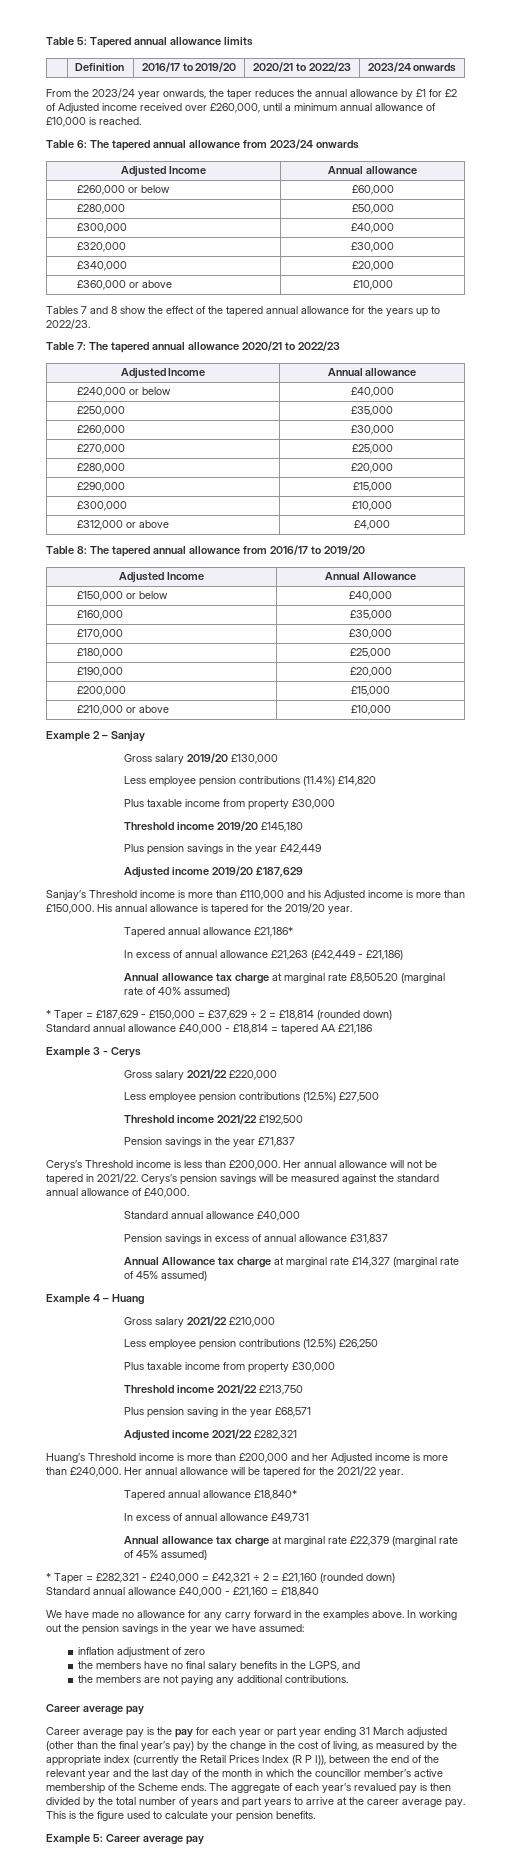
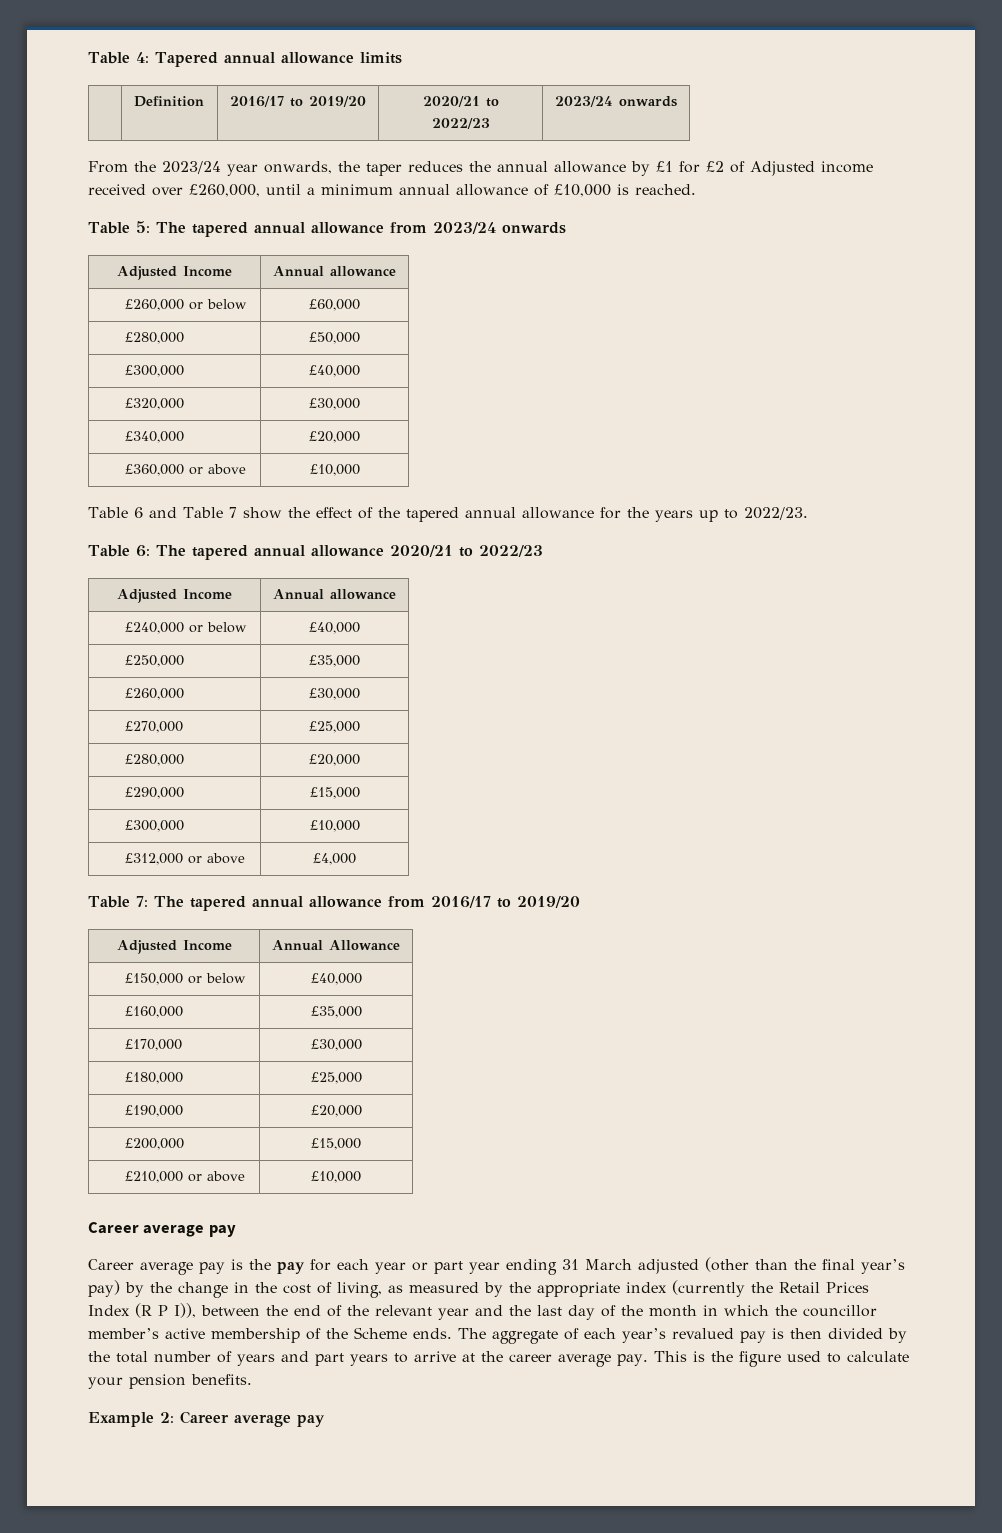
- Table 5: Tapered annual allowance limits
+ Table 4: Tapered annual allowance limits
- Table 6: The tapered annual allowance from 2023/24 onwards
+ Table 5: The tapered annual allowance from 2023/24 onwards
- Tables 7 and 8 show the effect of the tapered annual allowance for the years up to 2022/23.
+ Table 6 and Table 7 show the effect of the tapered annual allowance for the years up to 2022/23.
- Table 7: The tapered annual allowance 2020/21 to 2022/23
+ Table 6: The tapered annual allowance 2020/21 to 2022/23
- Table 8: The tapered annual allowance from 2016/17 to 2019/20
+ Table 7: The tapered annual allowance from 2016/17 to 2019/20
- Example 2 – Sanjay
- Gross salary 2019/20 £130,000
- Less employee pension contributions (11.4%) £14,820
- Plus taxable income from property £30,000
- Threshold income 2019/20 £145,180
- Plus pension savings in the year £42,449
- Adjusted income 2019/20 £187,629
- Sanjay’s Threshold income is more than £110,000 and his Adjusted income is more than £150,000. His annual allowance is tapered for the 2019/20 year.
- Tapered annual allowance £21,186*
- In excess of annual allowance £21,263 (£42,449 - £21,186)
- Annual allowance tax charge at marginal rate £8,505.20 (marginal rate of 40% assumed)
- * Taper = £187,629 - £150,000 = £37,629 ÷ 2 = £18,814 (rounded down)
- Standard annual allowance £40,000 - £18,814 = tapered AA £21,186
- Example 3 - Cerys
- Gross salary 2021/22 £220,000
- Less employee pension contributions (12.5%) £27,500
- Threshold income 2021/22 £192,500
- Pension savings in the year £71,837
- Cerys’s Threshold income is less than £200,000. Her annual allowance will not be tapered in 2021/22. Cerys’s pension savings will be measured against the standard annual allowance of £40,000.
- Standard annual allowance £40,000
- Pension savings in excess of annual allowance £31,837
- Annual Allowance tax charge at marginal rate £14,327 (marginal rate of 45% assumed)
- Example 4 – Huang
- Gross salary 2021/22 £210,000
- Less employee pension contributions (12.5%) £26,250
- Plus taxable income from property £30,000
- Threshold income 2021/22 £213,750
- Plus pension saving in the year £68,571
- Adjusted income 2021/22 £282,321
- Huang’s Threshold income is more than £200,000 and her Adjusted income is more than £240,000. Her annual allowance will be tapered for the 2021/22 year.
- Tapered annual allowance £18,840*
- In excess of annual allowance £49,731
- Annual allowance tax charge at marginal rate £22,379 (marginal rate of 45% assumed)
- * Taper = £282,321 - £240,000 = £42,321 ÷ 2 = £21,160 (rounded down)
- Standard annual allowance £40,000 - £21,160 = £18,840
- We have made no allowance for any carry forward in the examples above. In working out the pension savings in the year we have assumed:
- inflation adjustment of zero
- the members have no final salary benefits in the LGPS, and
- the members are not paying any additional contributions.
- Example 5: Career average pay
+ Example 2: Career average pay

